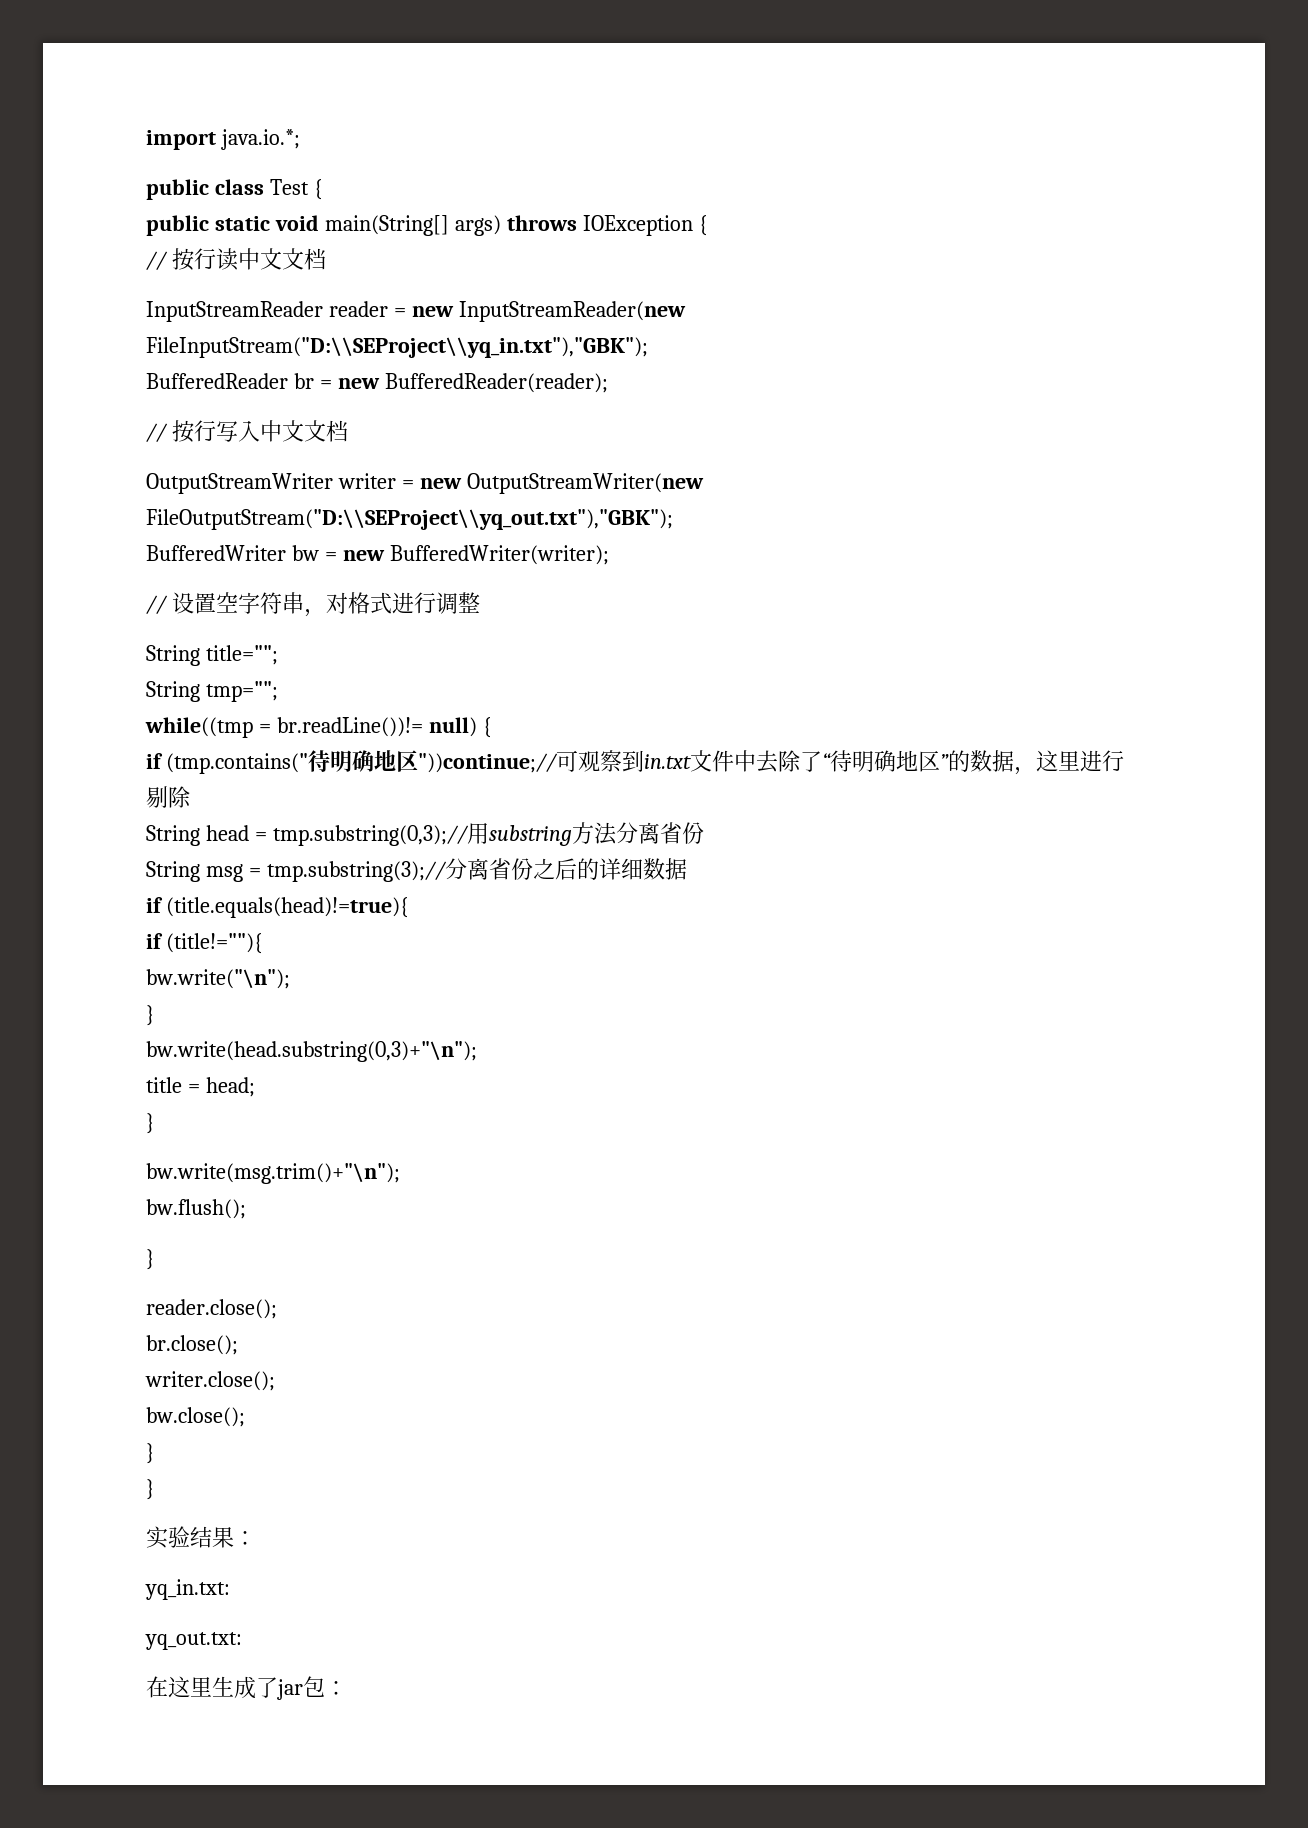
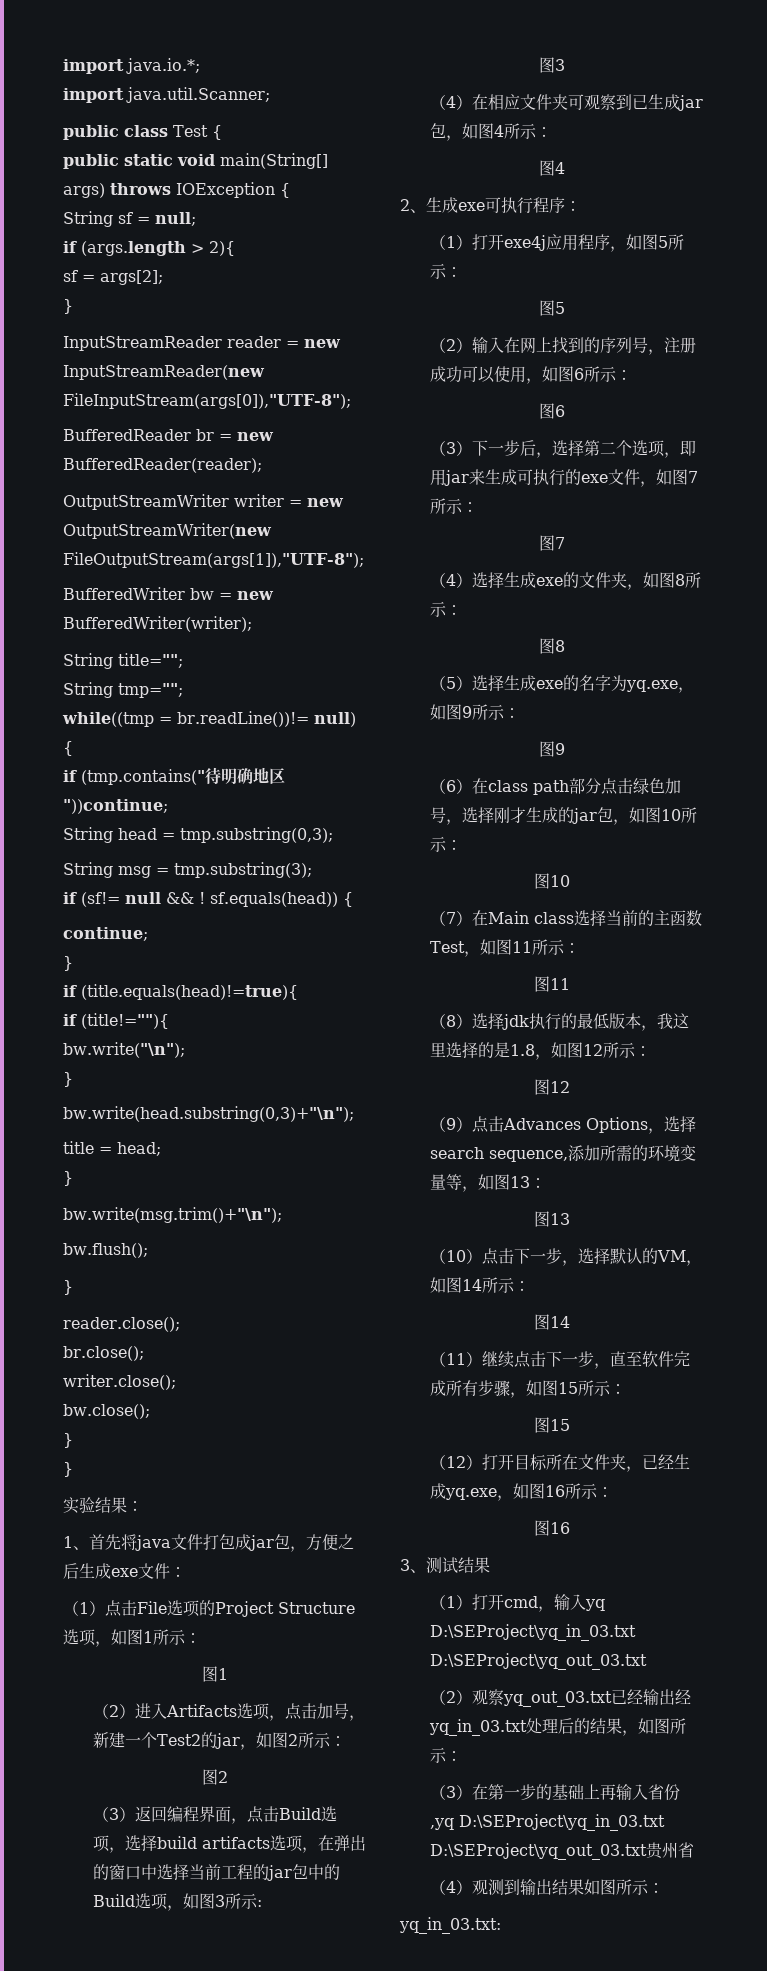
+ import java.util.Scanner;
- // 按行读中文文档
+ String sf = null;
+ if (args.length > 2){
+ sf = args[2];
+ }
- InputStreamReader reader = new InputStreamReader(new FileInputStream("D:\\SEProject\\yq_in.txt"),"GBK");
+ InputStreamReader reader = new InputStreamReader(new FileInputStream(args[0]),"UTF-8");
- // 按行写入中文文档
- OutputStreamWriter writer = new OutputStreamWriter(new FileOutputStream("D:\\SEProject\\yq_out.txt"),"GBK");
+ OutputStreamWriter writer = new OutputStreamWriter(new FileOutputStream(args[1]),"UTF-8");
- // 设置空字符串，对格式进行调整
- if (tmp.contains("待明确地区"))continue;//可观察到in.txt文件中去除了“待明确地区”的数据，这里进行剔除
- String head = tmp.substring(0,3);//用substring方法分离省份
- String msg = tmp.substring(3);//分离省份之后的详细数据
+ if (tmp.contains("待明确地区"))continue;
+ String head = tmp.substring(0,3);
+ String msg = tmp.substring(3);
+ if (sf!= null && ! sf.equals(head)) {
+ continue;
+ }
- yq_in.txt:
- yq_out.txt:
- 在这里生成了jar包：
+ 1、首先将java文件打包成jar包，方便之后生成exe文件：
+ （1）点击File选项的Project Structure选项，如图1所示：
+ 图1
+ （2）进入Artifacts选项，点击加号，新建一个Test2的jar，如图2所示：
+ 图2
+ （3）返回编程界面，点击Build选项，选择build artifacts选项，在弹出的窗口中选择当前工程的jar包中的Build选项，如图3所示:
+ 图3
+ （4）在相应文件夹可观察到已生成jar包，如图4所示：
+ 图4
+ 2、生成exe可执行程序：
+ （1）打开exe4j应用程序，如图5所示：
+ 图5
+ （2）输入在网上找到的序列号，注册成功可以使用，如图6所示：
+ 图6
+ （3）下一步后，选择第二个选项，即用jar来生成可执行的exe文件，如图7所示：
+ 图7
+ （4）选择生成exe的文件夹，如图8所示：
+ 图8
+ （5）选择生成exe的名字为yq.exe，如图9所示：
+ 图9
+ （6）在class path部分点击绿色加号，选择刚才生成的jar包，如图10所示：
+ 图10
+ （7）在Main class选择当前的主函数Test，如图11所示：
+ 图11
+ （8）选择jdk执行的最低版本，我这里选择的是1.8，如图12所示：
+ 图12
+ （9）点击Advances Options，选择search sequence,添加所需的环境变量等，如图13：
+ 图13
+ （10）点击下一步，选择默认的VM，如图14所示：
+ 图14
+ （11）继续点击下一步，直至软件完成所有步骤，如图15所示：
+ 图15
+ （12）打开目标所在文件夹，已经生成yq.exe，如图16所示：
+ 图16
+ 3、测试结果
+ （1）打开cmd，输入yq D:\SEProject\yq_in_03.txt D:\SEProject\yq_out_03.txt
+ （2）观察yq_out_03.txt已经输出经yq_in_03.txt处理后的结果，如图所示：
+ （3）在第一步的基础上再输入省份,yq D:\SEProject\yq_in_03.txt D:\SEProject\yq_out_03.txt贵州省
+ （4）观测到输出结果如图所示：
+ yq_in_03.txt:

